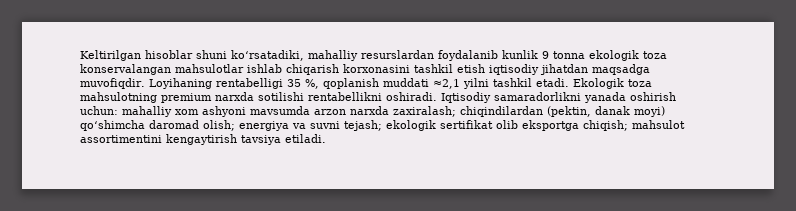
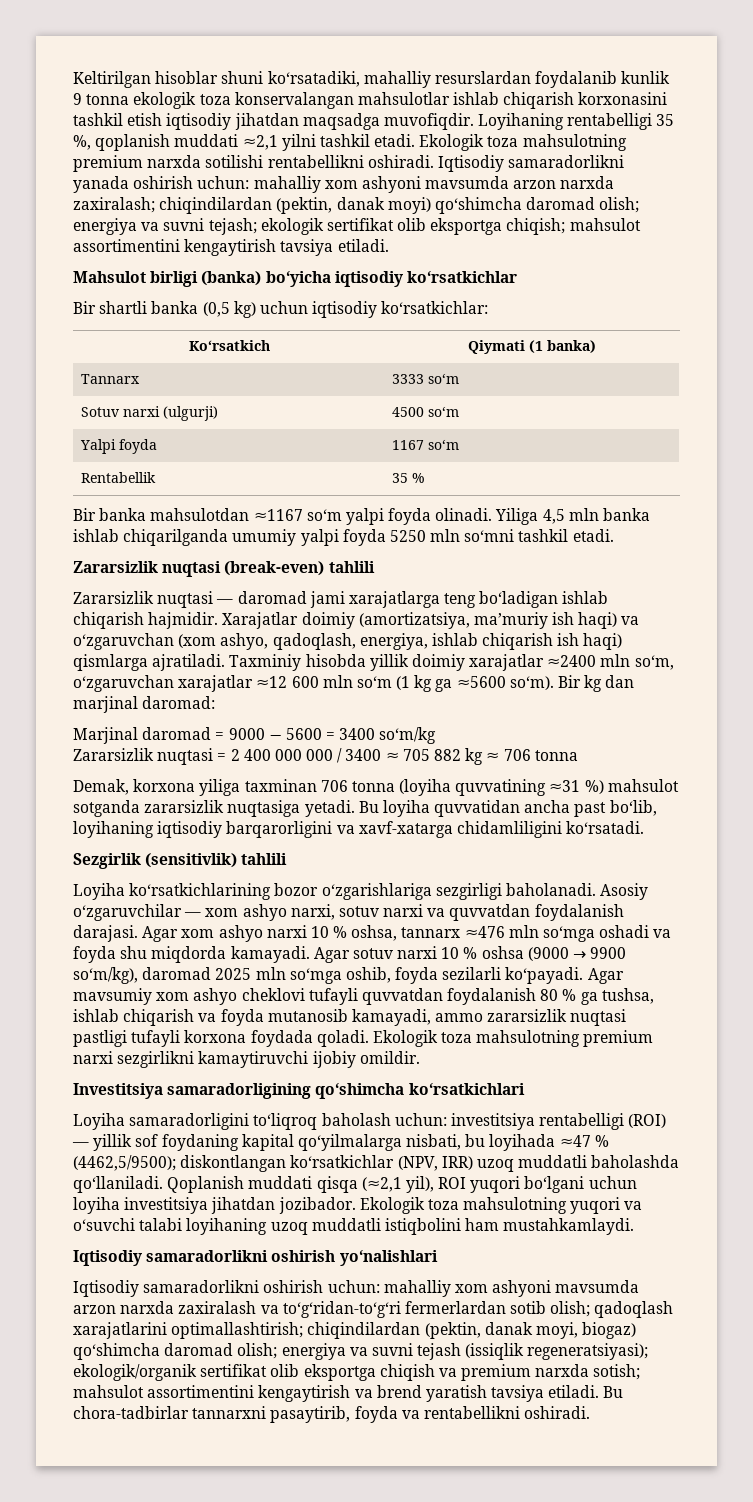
+ Mahsulot birligi (banka) bo‘yicha iqtisodiy ko‘rsatkichlar
+ Bir shartli banka (0,5 kg) uchun iqtisodiy ko‘rsatkichlar:
+ Ko‘rsatkich | Qiymati (1 banka)
+ Tannarx | 3333 so‘m
+ Sotuv narxi (ulgurji) | 4500 so‘m
+ Yalpi foyda | 1167 so‘m
+ Rentabellik | 35 %
+ Bir banka mahsulotdan ≈1167 so‘m yalpi foyda olinadi. Yiliga 4,5 mln banka ishlab chiqarilganda umumiy yalpi foyda 5250 mln so‘mni tashkil etadi.
+ Zararsizlik nuqtasi (break-even) tahlili
+ Zararsizlik nuqtasi — daromad jami xarajatlarga teng bo‘ladigan ishlab chiqarish hajmidir. Xarajatlar doimiy (amortizatsiya, ma’muriy ish haqi) va o‘zgaruvchan (xom ashyo, qadoqlash, energiya, ishlab chiqarish ish haqi) qismlarga ajratiladi. Taxminiy hisobda yillik doimiy xarajatlar ≈2400 mln so‘m, o‘zgaruvchan xarajatlar ≈12 600 mln so‘m (1 kg ga ≈5600 so‘m). Bir kg dan marjinal daromad:
+ Marjinal daromad = 9000 − 5600 = 3400 so‘m/kg
+ Zararsizlik nuqtasi = 2 400 000 000 / 3400 ≈ 705 882 kg ≈ 706 tonna
+ Demak, korxona yiliga taxminan 706 tonna (loyiha quvvatining ≈31 %) mahsulot sotganda zararsizlik nuqtasiga yetadi. Bu loyiha quvvatidan ancha past bo‘lib, loyihaning iqtisodiy barqarorligini va xavf-xatarga chidamliligini ko‘rsatadi.
+ Sezgirlik (sensitivlik) tahlili
+ Loyiha ko‘rsatkichlarining bozor o‘zgarishlariga sezgirligi baholanadi. Asosiy o‘zgaruvchilar — xom ashyo narxi, sotuv narxi va quvvatdan foydalanish darajasi. Agar xom ashyo narxi 10 % oshsa, tannarx ≈476 mln so‘mga oshadi va foyda shu miqdorda kamayadi. Agar sotuv narxi 10 % oshsa (9000 → 9900 so‘m/kg), daromad 2025 mln so‘mga oshib, foyda sezilarli ko‘payadi. Agar mavsumiy xom ashyo cheklovi tufayli quvvatdan foydalanish 80 % ga tushsa, ishlab chiqarish va foyda mutanosib kamayadi, ammo zararsizlik nuqtasi pastligi tufayli korxona foydada qoladi. Ekologik toza mahsulotning premium narxi sezgirlikni kamaytiruvchi ijobiy omildir.
+ Investitsiya samaradorligining qo‘shimcha ko‘rsatkichlari
+ Loyiha samaradorligini to‘liqroq baholash uchun: investitsiya rentabelligi (ROI) — yillik sof foydaning kapital qo‘yilmalarga nisbati, bu loyihada ≈47 % (4462,5/9500); diskontlangan ko‘rsatkichlar (NPV, IRR) uzoq muddatli baholashda qo‘llaniladi. Qoplanish muddati qisqa (≈2,1 yil), ROI yuqori bo‘lgani uchun loyiha investitsiya jihatdan jozibador. Ekologik toza mahsulotning yuqori va o‘suvchi talabi loyihaning uzoq muddatli istiqbolini ham mustahkamlaydi.
+ Iqtisodiy samaradorlikni oshirish yo‘nalishlari
+ Iqtisodiy samaradorlikni oshirish uchun: mahalliy xom ashyoni mavsumda arzon narxda zaxiralash va to‘g‘ridan-to‘g‘ri fermerlardan sotib olish; qadoqlash xarajatlarini optimallashtirish; chiqindilardan (pektin, danak moyi, biogaz) qo‘shimcha daromad olish; energiya va suvni tejash (issiqlik regeneratsiyasi); ekologik/organik sertifikat olib eksportga chiqish va premium narxda sotish; mahsulot assortimentini kengaytirish va brend yaratish tavsiya etiladi. Bu chora-tadbirlar tannarxni pasaytirib, foyda va rentabellikni oshiradi.

